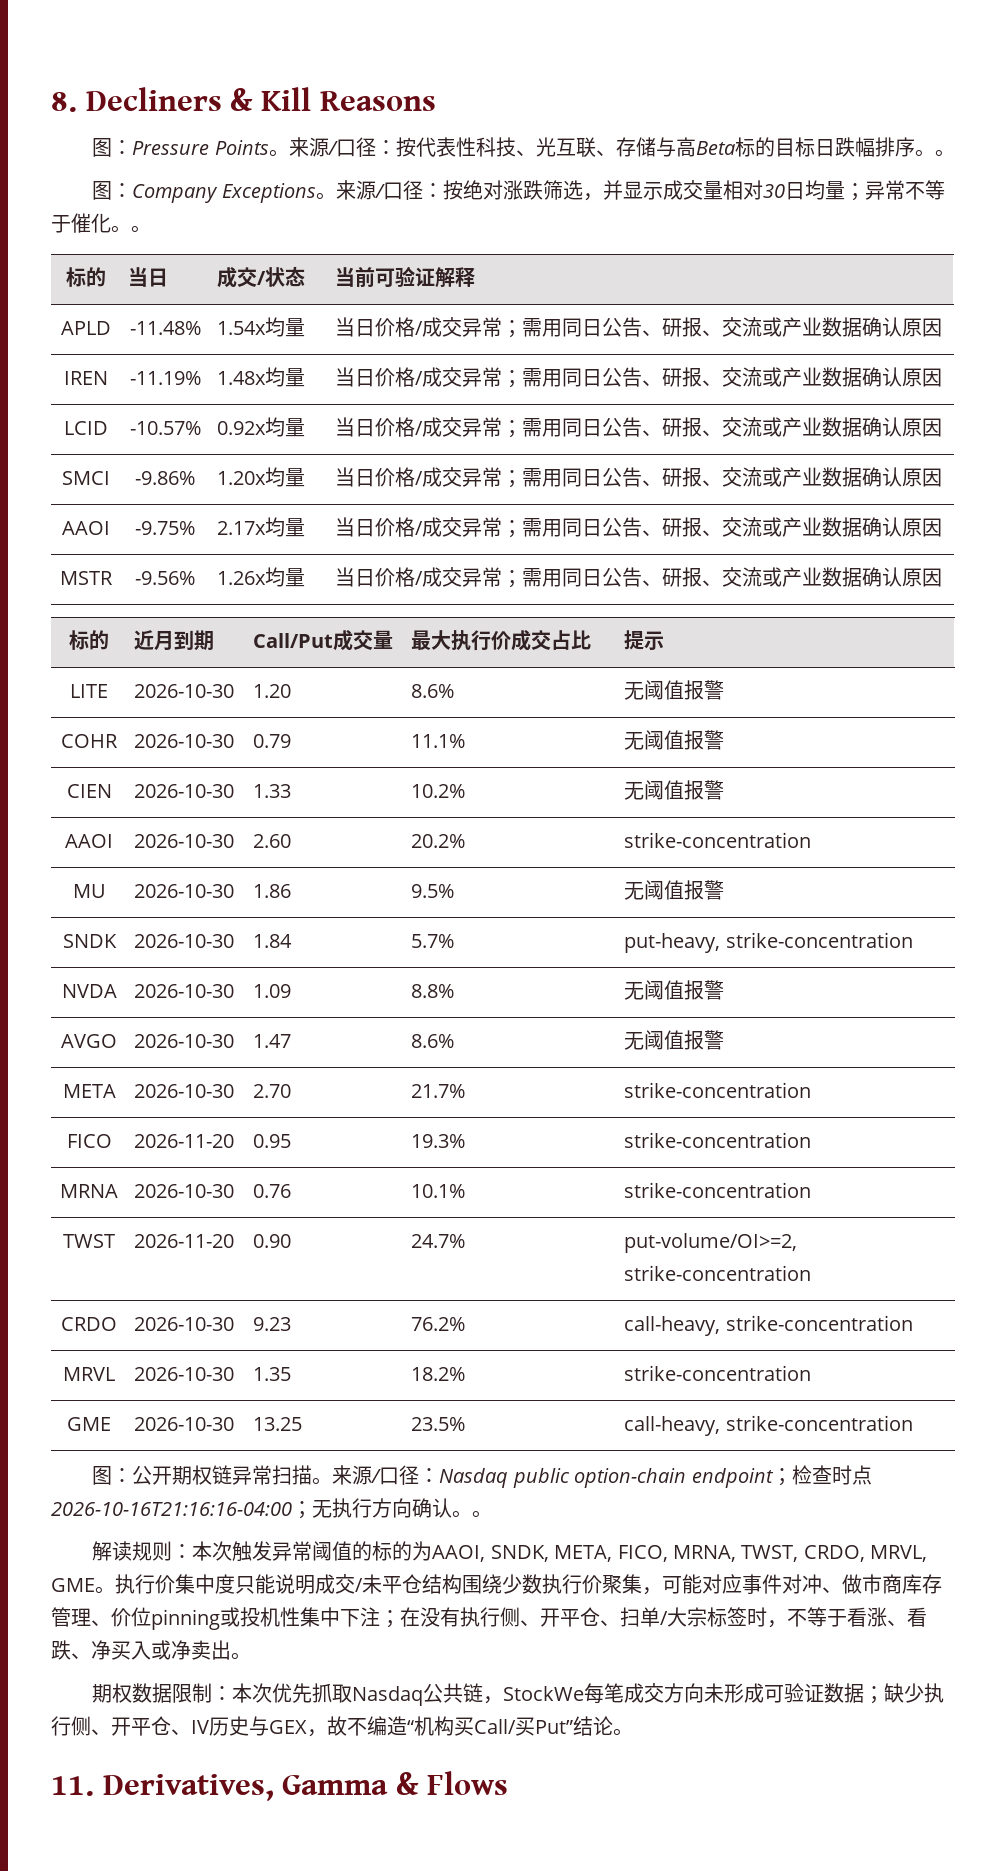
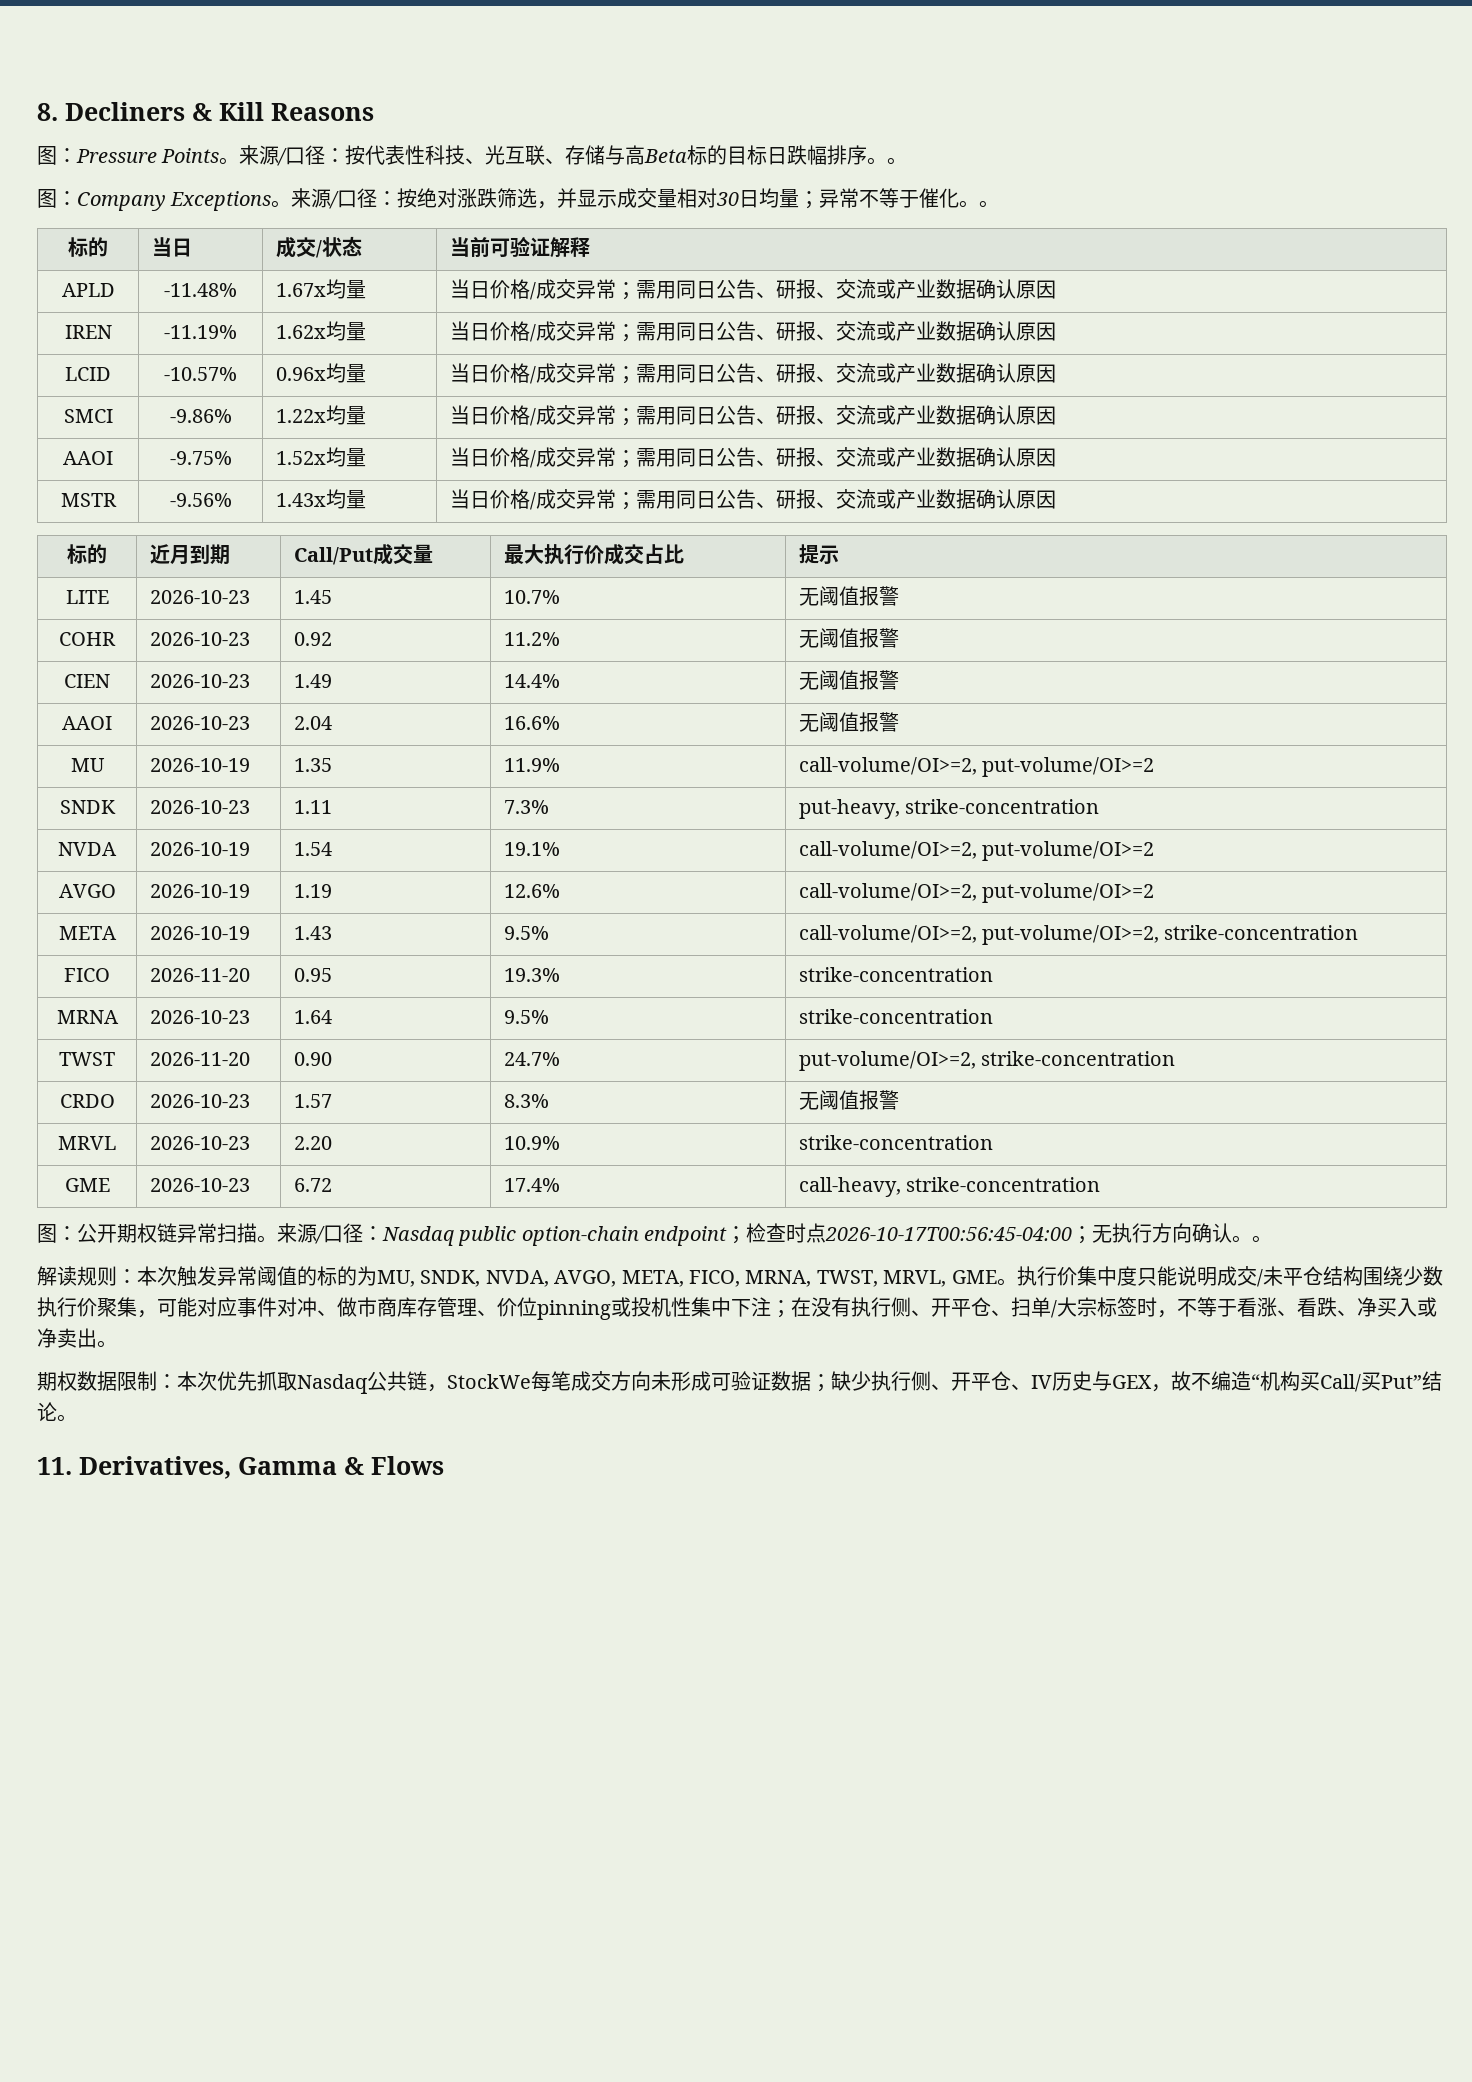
- APLD | -11.48% | 1.54x均量 | 当日价格/成交异常；需用同日公告、研报、交流或产业数据确认原因
+ APLD | -11.48% | 1.67x均量 | 当日价格/成交异常；需用同日公告、研报、交流或产业数据确认原因
- IREN | -11.19% | 1.48x均量 | 当日价格/成交异常；需用同日公告、研报、交流或产业数据确认原因
+ IREN | -11.19% | 1.62x均量 | 当日价格/成交异常；需用同日公告、研报、交流或产业数据确认原因
- LCID | -10.57% | 0.92x均量 | 当日价格/成交异常；需用同日公告、研报、交流或产业数据确认原因
+ LCID | -10.57% | 0.96x均量 | 当日价格/成交异常；需用同日公告、研报、交流或产业数据确认原因
- SMCI | -9.86% | 1.20x均量 | 当日价格/成交异常；需用同日公告、研报、交流或产业数据确认原因
+ SMCI | -9.86% | 1.22x均量 | 当日价格/成交异常；需用同日公告、研报、交流或产业数据确认原因
- AAOI | -9.75% | 2.17x均量 | 当日价格/成交异常；需用同日公告、研报、交流或产业数据确认原因
+ AAOI | -9.75% | 1.52x均量 | 当日价格/成交异常；需用同日公告、研报、交流或产业数据确认原因
- MSTR | -9.56% | 1.26x均量 | 当日价格/成交异常；需用同日公告、研报、交流或产业数据确认原因
+ MSTR | -9.56% | 1.43x均量 | 当日价格/成交异常；需用同日公告、研报、交流或产业数据确认原因
- LITE | 2026-10-30 | 1.20 | 8.6% | 无阈值报警
+ LITE | 2026-10-23 | 1.45 | 10.7% | 无阈值报警
- COHR | 2026-10-30 | 0.79 | 11.1% | 无阈值报警
+ COHR | 2026-10-23 | 0.92 | 11.2% | 无阈值报警
- CIEN | 2026-10-30 | 1.33 | 10.2% | 无阈值报警
+ CIEN | 2026-10-23 | 1.49 | 14.4% | 无阈值报警
- AAOI | 2026-10-30 | 2.60 | 20.2% | strike-concentration
- MU | 2026-10-30 | 1.86 | 9.5% | 无阈值报警
- SNDK | 2026-10-30 | 1.84 | 5.7% | put-heavy, strike-concentration
- NVDA | 2026-10-30 | 1.09 | 8.8% | 无阈值报警
- AVGO | 2026-10-30 | 1.47 | 8.6% | 无阈值报警
- META | 2026-10-30 | 2.70 | 21.7% | strike-concentration
+ AAOI | 2026-10-23 | 2.04 | 16.6% | 无阈值报警
+ MU | 2026-10-19 | 1.35 | 11.9% | call-volume/OI>=2, put-volume/OI>=2
+ SNDK | 2026-10-23 | 1.11 | 7.3% | put-heavy, strike-concentration
+ NVDA | 2026-10-19 | 1.54 | 19.1% | call-volume/OI>=2, put-volume/OI>=2
+ AVGO | 2026-10-19 | 1.19 | 12.6% | call-volume/OI>=2, put-volume/OI>=2
+ META | 2026-10-19 | 1.43 | 9.5% | call-volume/OI>=2, put-volume/OI>=2, strike-concentration
- MRNA | 2026-10-30 | 0.76 | 10.1% | strike-concentration
+ MRNA | 2026-10-23 | 1.64 | 9.5% | strike-concentration
- CRDO | 2026-10-30 | 9.23 | 76.2% | call-heavy, strike-concentration
- MRVL | 2026-10-30 | 1.35 | 18.2% | strike-concentration
+ CRDO | 2026-10-23 | 1.57 | 8.3% | 无阈值报警
+ MRVL | 2026-10-23 | 2.20 | 10.9% | strike-concentration
- GME | 2026-10-30 | 13.25 | 23.5% | call-heavy, strike-concentration
+ GME | 2026-10-23 | 6.72 | 17.4% | call-heavy, strike-concentration
- 来源/口径：Nasdaq public option-chain endpoint；检查时点2026-10-16T21:16:16-04:00；无执行方向确认。
+ 来源/口径：Nasdaq public option-chain endpoint；检查时点2026-10-17T00:56:45-04:00；无执行方向确认。
- 解读规则：本次触发异常阈值的标的为AAOI, SNDK, META, FICO, MRNA, TWST, CRDO, MRVL, GME。
+ 解读规则：本次触发异常阈值的标的为MU, SNDK, NVDA, AVGO, META, FICO, MRNA, TWST, MRVL, GME。

